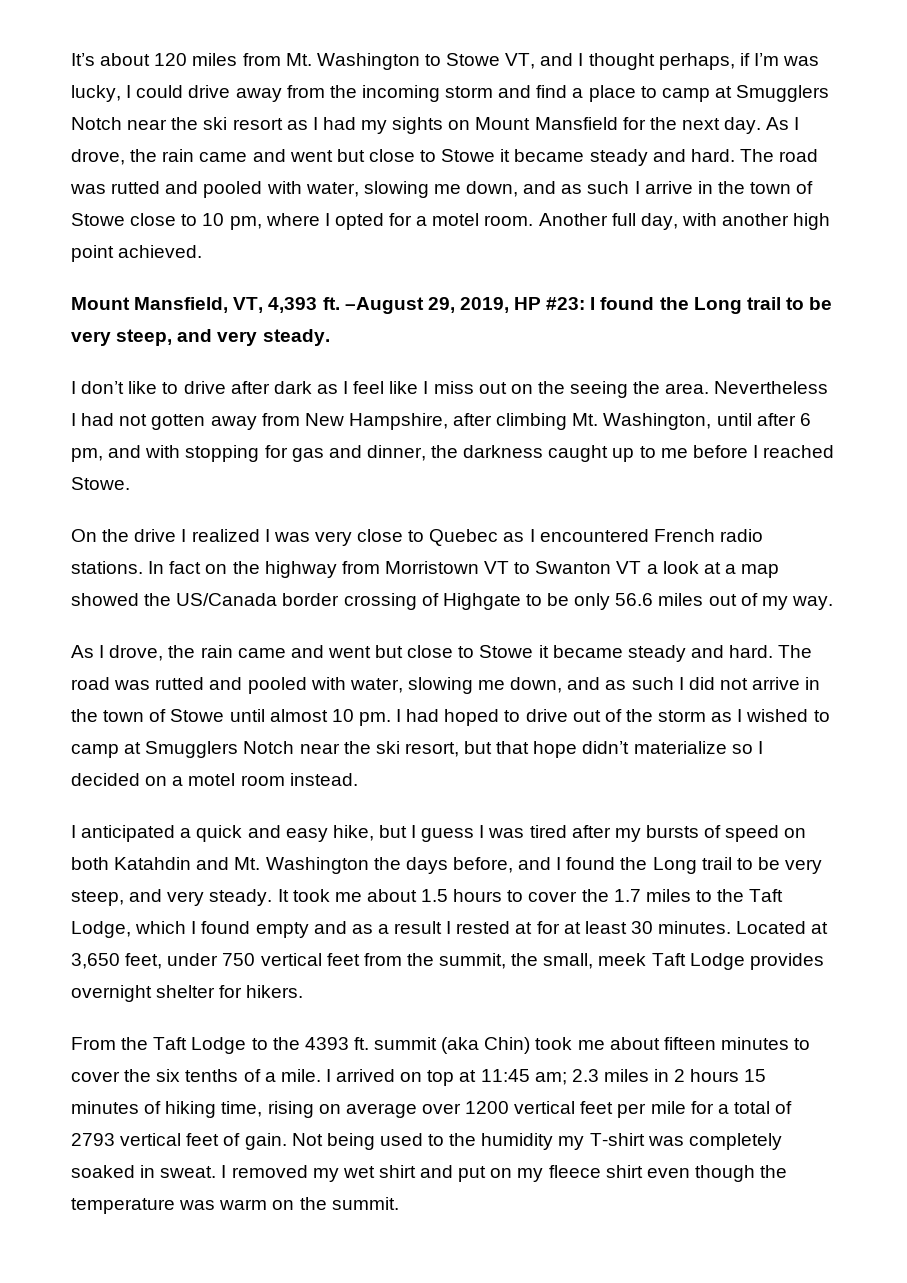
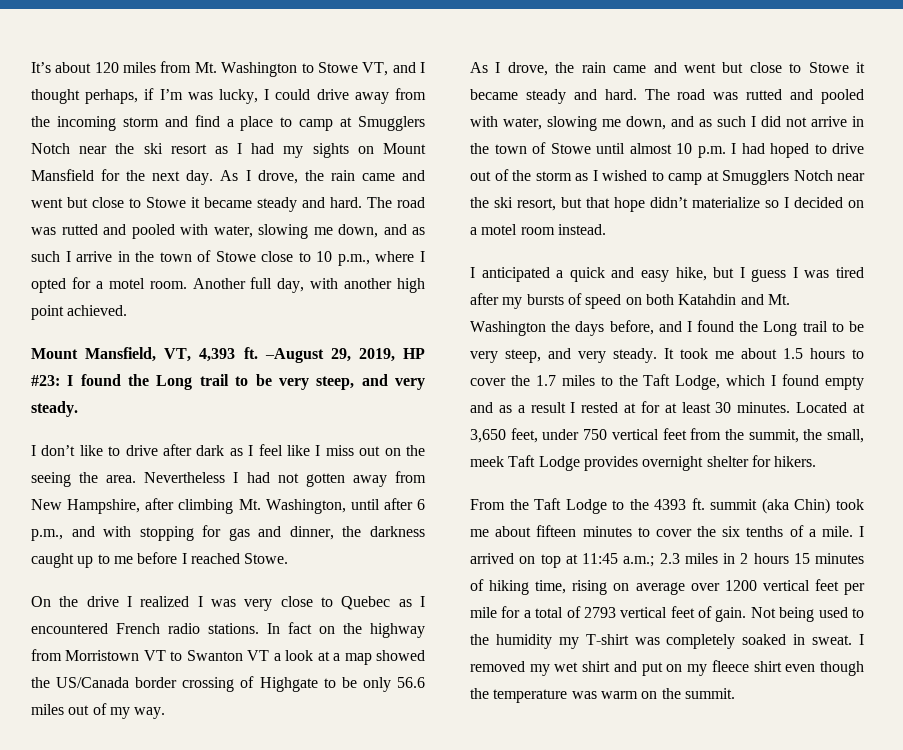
- The road was rutted and pooled with water, slowing me down, and as such I arrive in the town of Stowe close to 10 pm, where I opted for a motel room.
+ The road was rutted and pooled with water, slowing me down, and as such I arrive in the town of Stowe close to 10 p.m., where I opted for a motel room.
- Nevertheless I had not gotten away from New Hampshire, after climbing Mt. Washington, until after 6 pm, and with stopping for gas and dinner, the darkness caught up to me before I reached Stowe.
+ Nevertheless I had not gotten away from New Hampshire, after climbing Mt. Washington, until after 6 p.m., and with stopping for gas and dinner, the darkness caught up to me before I reached Stowe.
- The road was rutted and pooled with water, slowing me down, and as such I did not arrive in the town of Stowe until almost 10 pm. I had hoped to drive out of the storm as I wished to camp at Smugglers Notch near the ski resort, but that hope didn’t materialize so I decided on a motel room instead.
+ The road was rutted and pooled with water, slowing me down, and as such I did not arrive in the town of Stowe until almost 10 p.m. I had hoped to drive out of the storm as I wished to camp at Smugglers Notch near the ski resort, but that hope didn’t materialize so I decided on a motel room instead.
- I arrived on top at 11:45 am; 2.3 miles in 2 hours 15 minutes of hiking time, rising on average over 1200 vertical feet per mile for a total of 2793 vertical feet of gain.
+ I arrived on top at 11:45 a.m.; 2.3 miles in 2 hours 15 minutes of hiking time, rising on average over 1200 vertical feet per mile for a total of 2793 vertical feet of gain.

